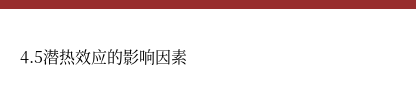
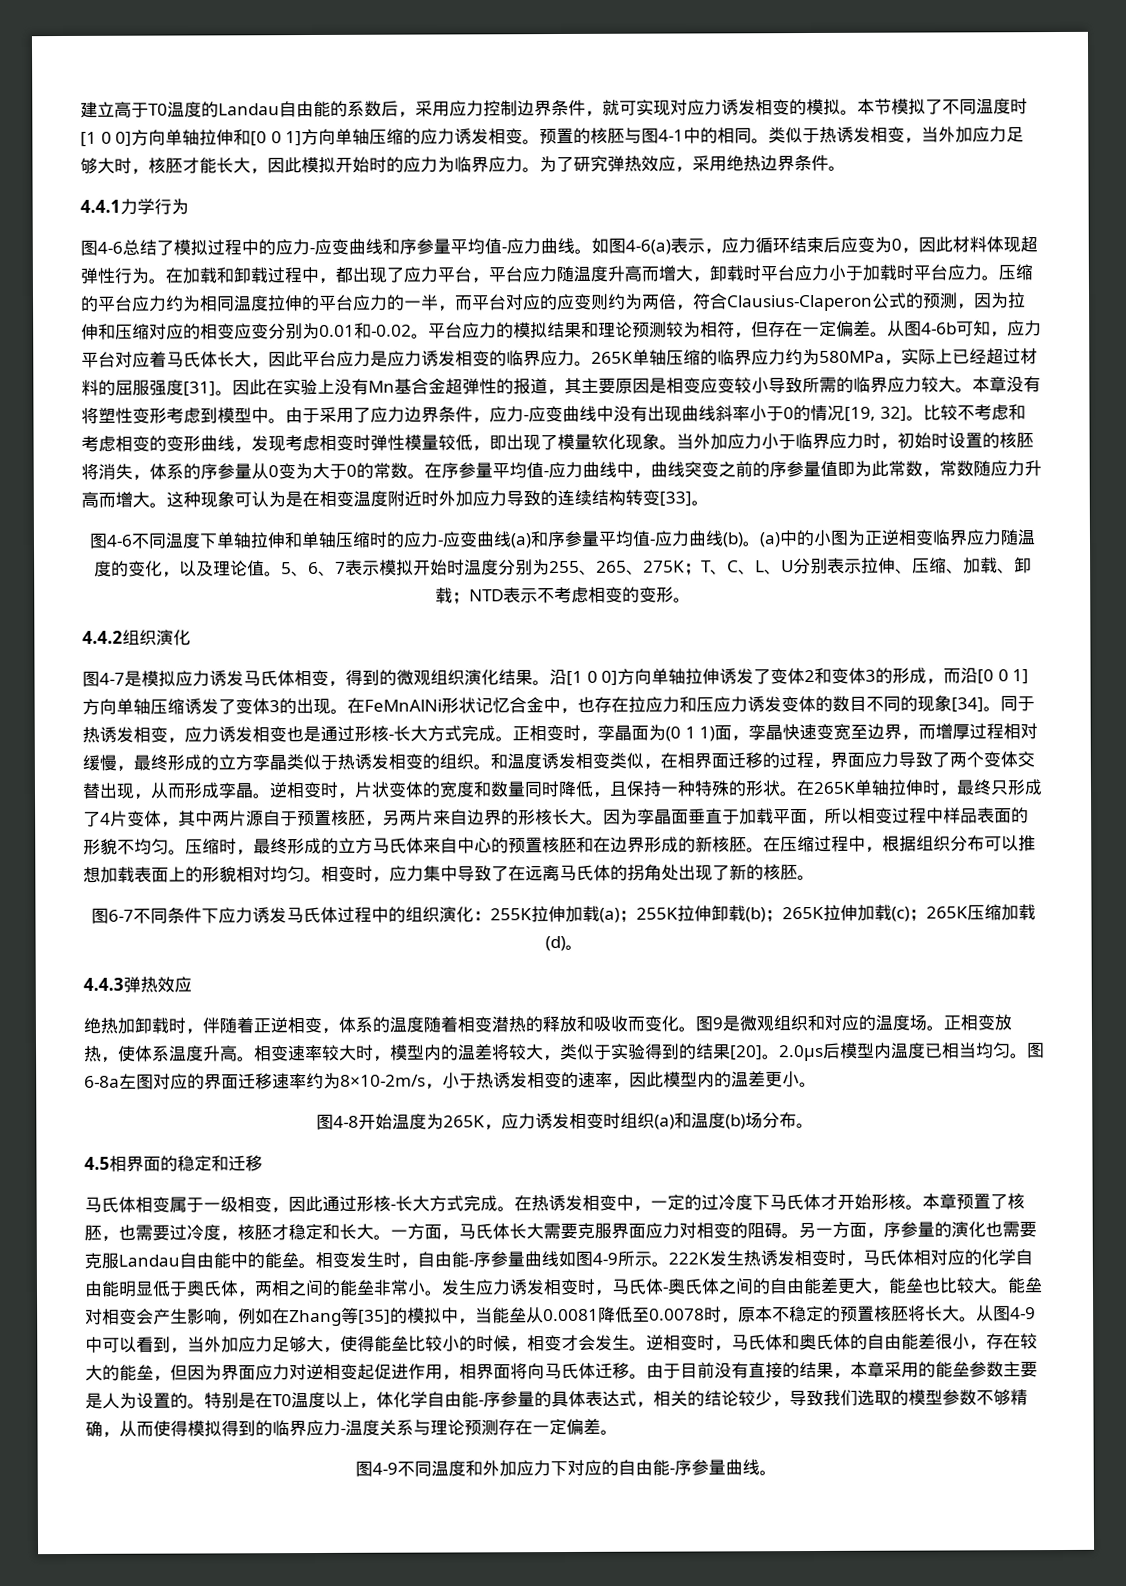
- 4.5潜热效应的影响因素
+ 建立高于T0温度的Landau自由能的系数后，采用应力控制边界条件，就可实现对应力诱发相变的模拟。本节模拟了不同温度时[1 0 0]方向单轴拉伸和[0 0 1]方向单轴压缩的应力诱发相变。预置的核胚与图4-1中的相同。类似于热诱发相变，当外加应力足够大时，核胚才能长大，因此模拟开始时的应力为临界应力。为了研究弹热效应，采用绝热边界条件。
+ 4.4.1力学行为
+ 图4-6总结了模拟过程中的应力-应变曲线和序参量平均值-应力曲线。如图4-6(a)表示，应力循环结束后应变为0，因此材料体现超弹性行为。在加载和卸载过程中，都出现了应力平台，平台应力随温度升高而增大，卸载时平台应力小于加载时平台应力。压缩的平台应力约为相同温度拉伸的平台应力的一半，而平台对应的应变则约为两倍，符合Clausius-Claperon公式的预测，因为拉伸和压缩对应的相变应变分别为0.01和-0.02。平台应力的模拟结果和理论预测较为相符，但存在一定偏差。从图4-6b可知，应力平台对应着马氏体长大，因此平台应力是应力诱发相变的临界应力。265K单轴压缩的临界应力约为580MPa，实际上已经超过材料的屈服强度[31]。因此在实验上没有Mn基合金超弹性的报道，其主要原因是相变应变较小导致所需的临界应力较大。本章没有将塑性变形考虑到模型中。由于采用了应力边界条件，应力-应变曲线中没有出现曲线斜率小于0的情况[19, 32]。比较不考虑和考虑相变的变形曲线，发现考虑相变时弹性模量较低，即出现了模量软化现象。当外加应力小于临界应力时，初始时设置的核胚将消失，体系的序参量从0变为大于0的常数。在序参量平均值-应力曲线中，曲线突变之前的序参量值即为此常数，常数随应力升高而增大。这种现象可认为是在相变温度附近时外加应力导致的连续结构转变[33]。
+ 图4-6不同温度下单轴拉伸和单轴压缩时的应力-应变曲线(a)和序参量平均值-应力曲线(b)。(a)中的小图为正逆相变临界应力随温度的变化，以及理论值。5、6、7表示模拟开始时温度分别为255、265、275K；T、C、L、U分别表示拉伸、压缩、加载、卸载；NTD表示不考虑相变的变形。
+ 4.4.2组织演化
+ 图4-7是模拟应力诱发马氏体相变，得到的微观组织演化结果。沿[1 0 0]方向单轴拉伸诱发了变体2和变体3的形成，而沿[0 0 1]方向单轴压缩诱发了变体3的出现。在FeMnAlNi形状记忆合金中，也存在拉应力和压应力诱发变体的数目不同的现象[34]。同于热诱发相变，应力诱发相变也是通过形核-长大方式完成。正相变时，孪晶面为(0 1 1)面，孪晶快速变宽至边界，而增厚过程相对缓慢，最终形成的立方孪晶类似于热诱发相变的组织。和温度诱发相变类似，在相界面迁移的过程，界面应力导致了两个变体交替出现，从而形成孪晶。逆相变时，片状变体的宽度和数量同时降低，且保持一种特殊的形状。在265K单轴拉伸时，最终只形成了4片变体，其中两片源自于预置核胚，另两片来自边界的形核长大。因为孪晶面垂直于加载平面，所以相变过程中样品表面的形貌不均匀。压缩时，最终形成的立方马氏体来自中心的预置核胚和在边界形成的新核胚。在压缩过程中，根据组织分布可以推想加载表面上的形貌相对均匀。相变时，应力集中导致了在远离马氏体的拐角处出现了新的核胚。
+ 图6-7不同条件下应力诱发马氏体过程中的组织演化：255K拉伸加载(a)；255K拉伸卸载(b)；265K拉伸加载(c)；265K压缩加载(d)。
+ 4.4.3弹热效应
+ 绝热加卸载时，伴随着正逆相变，体系的温度随着相变潜热的释放和吸收而变化。图9是微观组织和对应的温度场。正相变放热，使体系温度升高。相变速率较大时，模型内的温差将较大，类似于实验得到的结果[20]。2.0μs后模型内温度已相当均匀。图6-8a左图对应的界面迁移速率约为8×10-2m/s，小于热诱发相变的速率，因此模型内的温差更小。
+ 图4-8开始温度为265K，应力诱发相变时组织(a)和温度(b)场分布。
+ 4.5相界面的稳定和迁移
+ 马氏体相变属于一级相变，因此通过形核-长大方式完成。在热诱发相变中，一定的过冷度下马氏体才开始形核。本章预置了核胚，也需要过冷度，核胚才稳定和长大。一方面，马氏体长大需要克服界面应力对相变的阻碍。另一方面，序参量的演化也需要克服Landau自由能中的能垒。相变发生时，自由能-序参量曲线如图4-9所示。222K发生热诱发相变时，马氏体相对应的化学自由能明显低于奥氏体，两相之间的能垒非常小。发生应力诱发相变时，马氏体-奥氏体之间的自由能差更大，能垒也比较大。能垒对相变会产生影响，例如在Zhang等[35]的模拟中，当能垒从0.0081降低至0.0078时，原本不稳定的预置核胚将长大。从图4-9中可以看到，当外加应力足够大，使得能垒比较小的时候，相变才会发生。逆相变时，马氏体和奥氏体的自由能差很小，存在较大的能垒，但因为界面应力对逆相变起促进作用，相界面将向马氏体迁移。由于目前没有直接的结果，本章采用的能垒参数主要是人为设置的。特别是在T0温度以上，体化学自由能-序参量的具体表达式，相关的结论较少，导致我们选取的模型参数不够精确，从而使得模拟得到的临界应力-温度关系与理论预测存在一定偏差。
+ 图4-9不同温度和外加应力下对应的自由能-序参量曲线。

